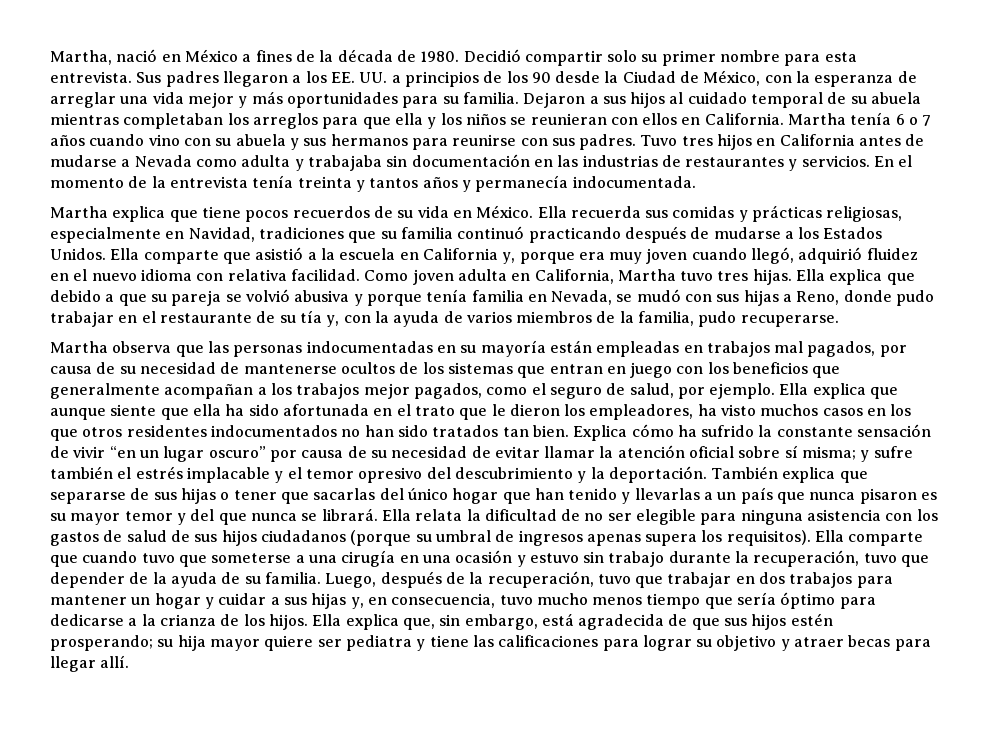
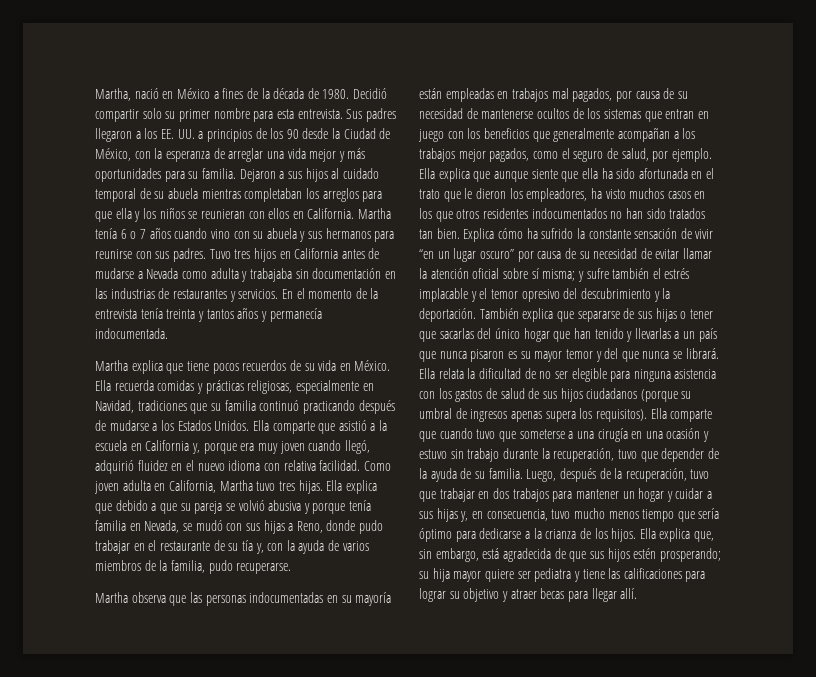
- Ella recuerda sus comidas y prácticas religiosas, especialmente en Navidad, tradiciones que su familia continuó practicando después de mudarse a los Estados Unidos.
+ Ella recuerda comidas y prácticas religiosas, especialmente en Navidad, tradiciones que su familia continuó practicando después de mudarse a los Estados Unidos.

